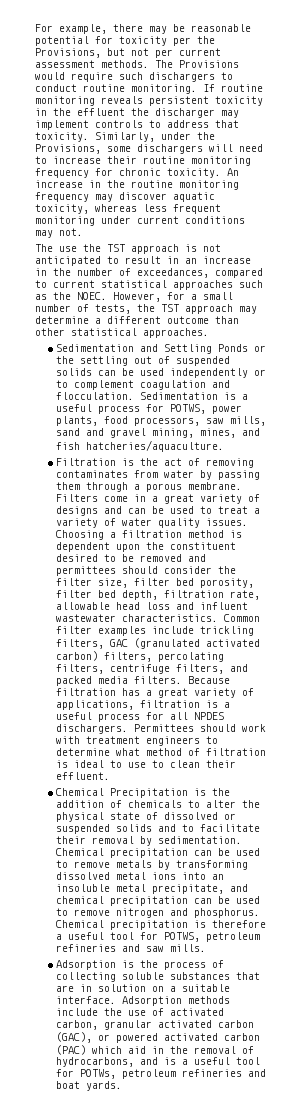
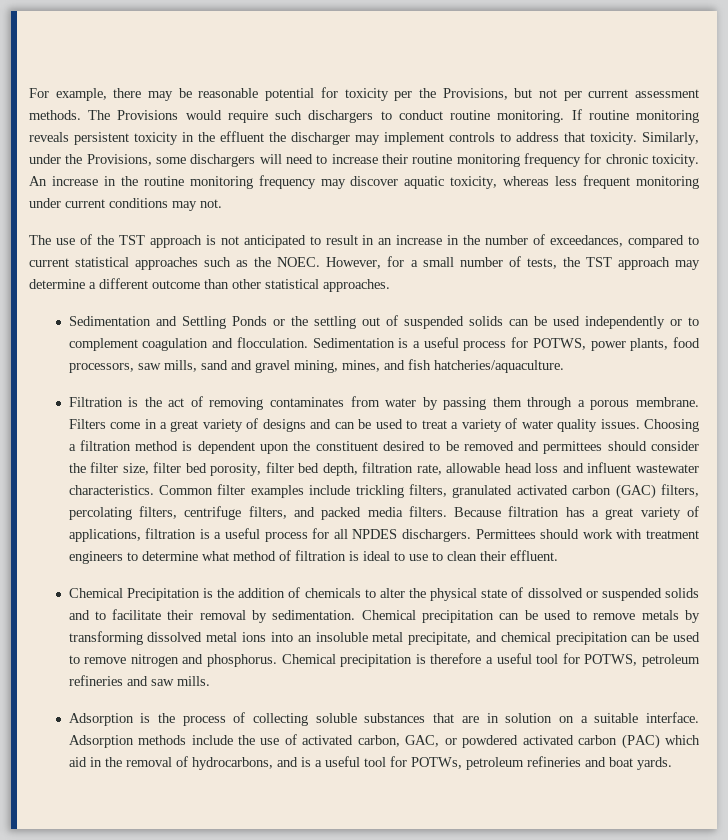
- The use the TST approach is not anticipated to result in an increase in the number of exceedances, compared to current statistical approaches such as the NOEC.
+ The use of the TST approach is not anticipated to result in an increase in the number of exceedances, compared to current statistical approaches such as the NOEC.
- Common filter examples include trickling filters, GAC (granulated activated carbon) filters, percolating filters, centrifuge filters, and packed media filters.
+ Common filter examples include trickling filters, granulated activated carbon (GAC) filters, percolating filters, centrifuge filters, and packed media filters.
- Adsorption methods include the use of activated carbon, granular activated carbon (GAC), or powered activated carbon (PAC) which aid in the removal of hydrocarbons, and is a useful tool for POTWs, petroleum refineries and boat yards.
+ Adsorption methods include the use of activated carbon, GAC, or powdered activated carbon (PAC) which aid in the removal of hydrocarbons, and is a useful tool for POTWs, petroleum refineries and boat yards.

